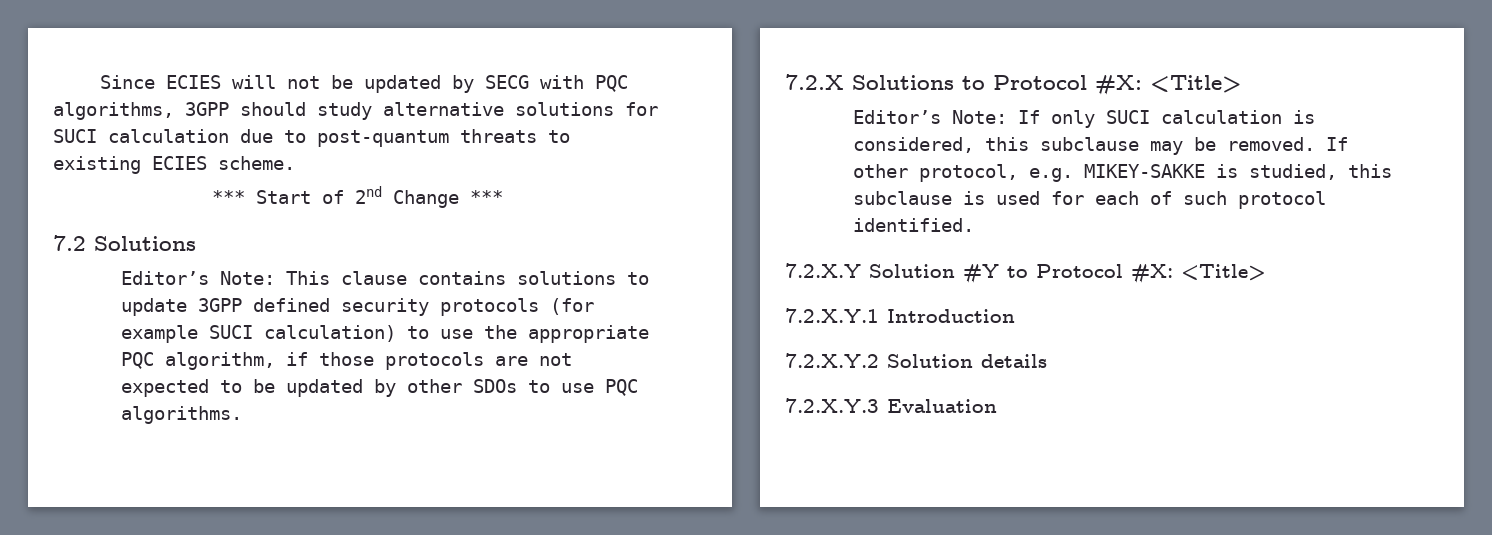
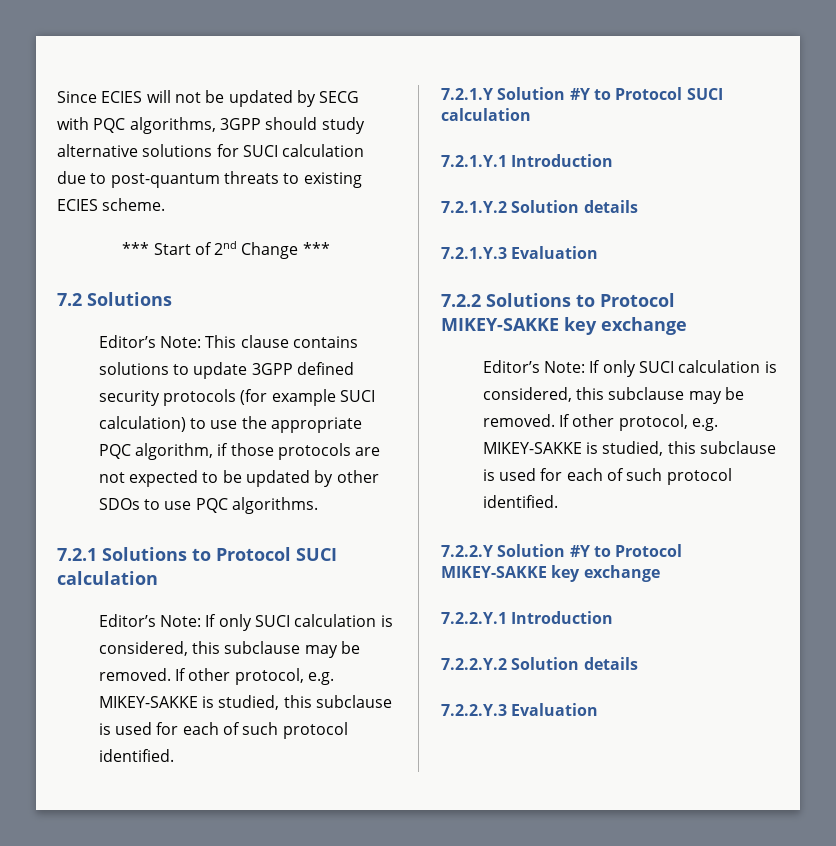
- 7.2.X Solutions to Protocol #X: <Title>
+ 7.2.1 Solutions to Protocol SUCI calculation
- 7.2.X.Y Solution #Y to Protocol #X: <Title>
- 7.2.X.Y.1 Introduction
- 7.2.X.Y.2 Solution details
- 7.2.X.Y.3 Evaluation
+ 7.2.1.Y Solution #Y to Protocol SUCI calculation
+ 7.2.1.Y.1 Introduction
+ 7.2.1.Y.2 Solution details
+ 7.2.1.Y.3 Evaluation
+ 7.2.2 Solutions to Protocol MIKEY-SAKKE key exchange
+ Editor’s Note: If only SUCI calculation is considered, this subclause may be removed. If other protocol, e.g. MIKEY-SAKKE is studied, this subclause is used for each of such protocol identified.
+ 7.2.2.Y Solution #Y to Protocol MIKEY-SAKKE key exchange
+ 7.2.2.Y.1 Introduction
+ 7.2.2.Y.2 Solution details
+ 7.2.2.Y.3 Evaluation

